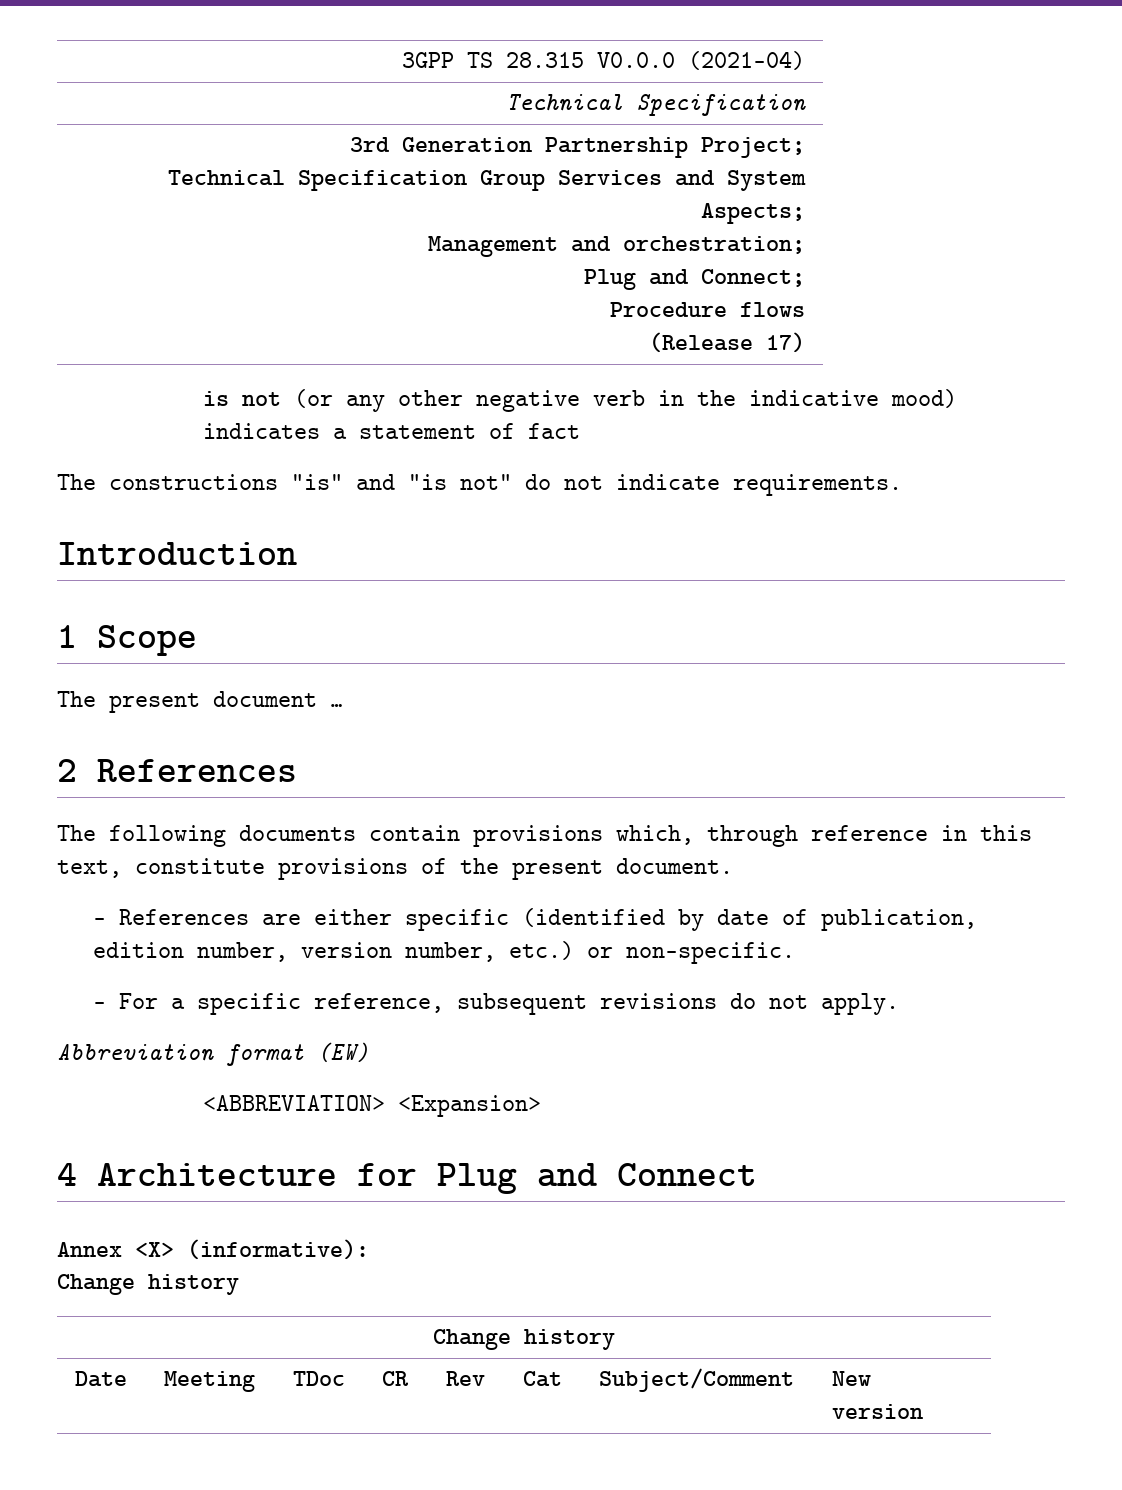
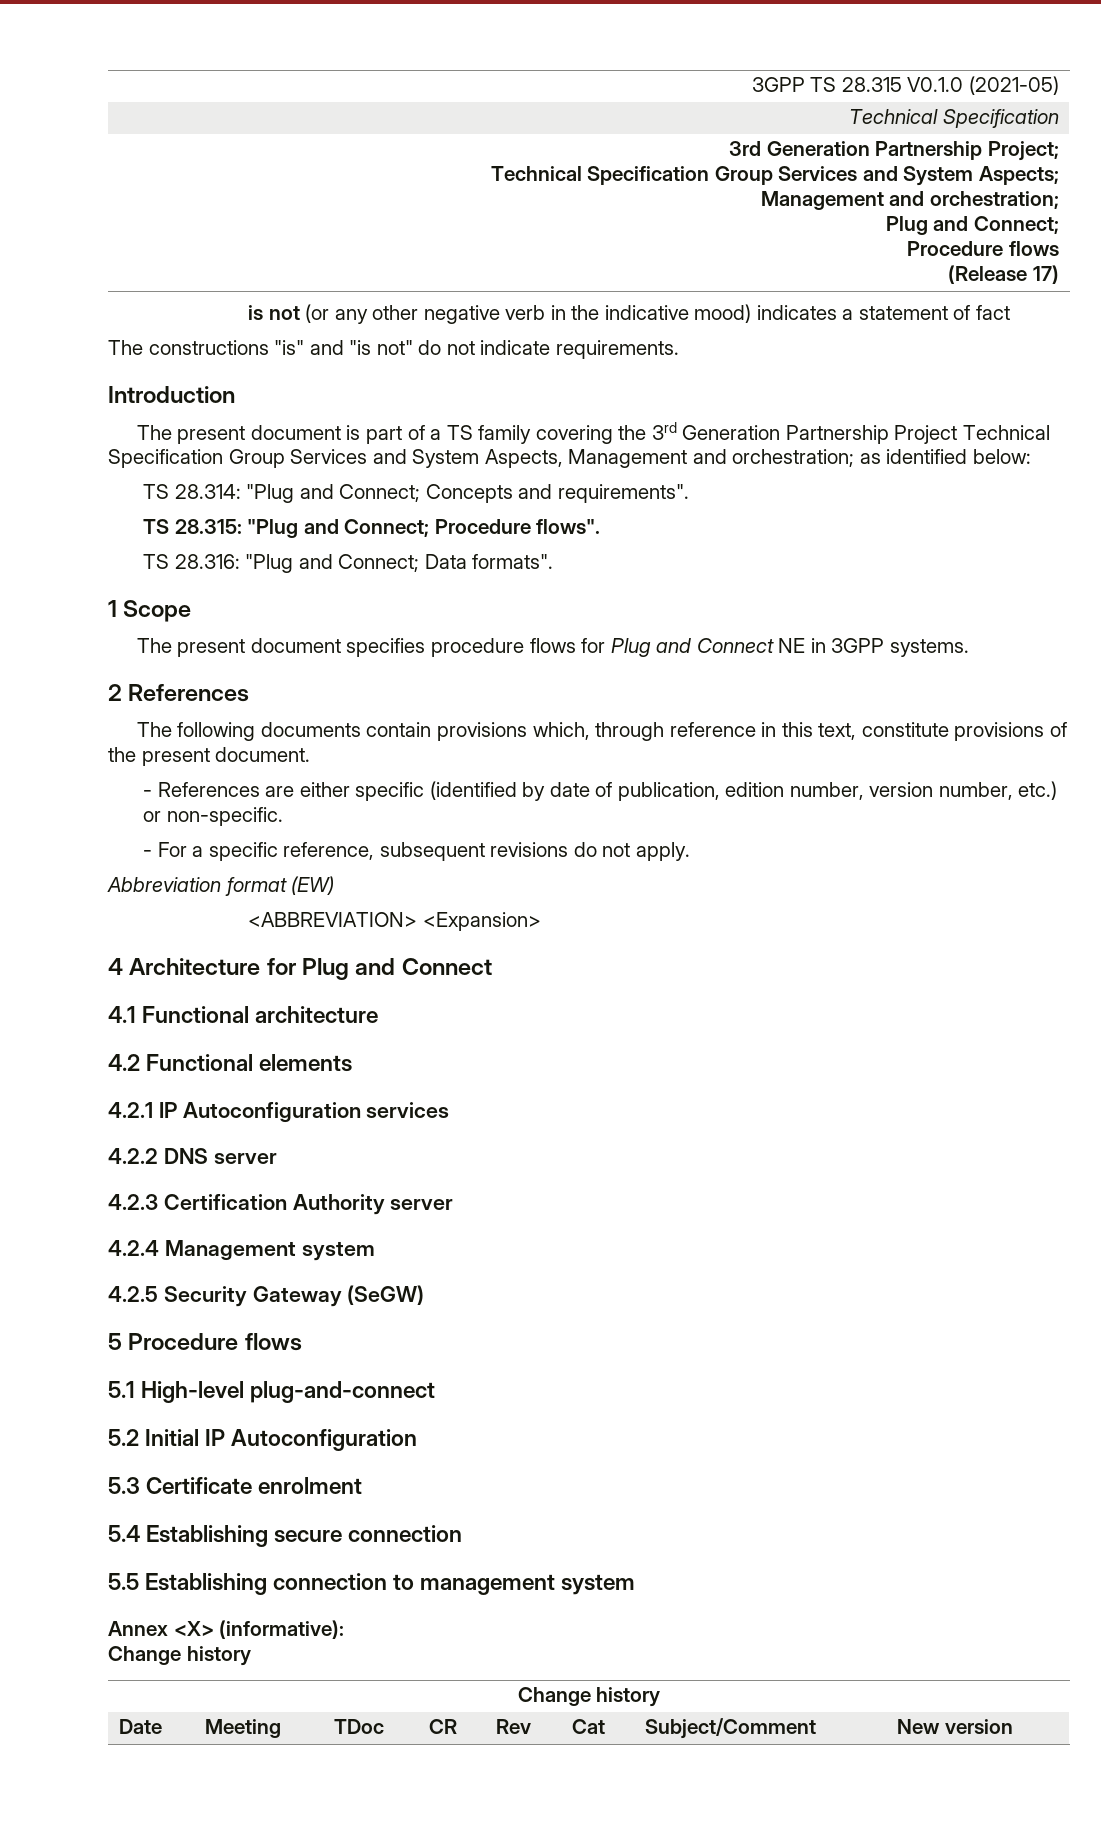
- 3GPP TS 28.315 V0.0.0 (2021-04)
+ 3GPP TS 28.315 V0.1.0 (2021-05)
+ The present document is part of a TS family covering the 3rd Generation Partnership Project Technical Specification Group Services and System Aspects, Management and orchestration; as identified below:
+ TS 28.314: "Plug and Connect; Concepts and requirements".
+ TS 28.315: "Plug and Connect; Procedure flows".
+ TS 28.316: "Plug and Connect; Data formats".
- The present document …
+ The present document specifies procedure flows for Plug and Connect NE in 3GPP systems.
+ 4.1 Functional architecture
+ 4.2 Functional elements
+ 4.2.1 IP Autoconfiguration services
+ 4.2.2 DNS server
+ 4.2.3 Certification Authority server
+ 4.2.4 Management system
+ 4.2.5 Security Gateway (SeGW)
+ 5 Procedure flows
+ 5.1 High-level plug-and-connect
+ 5.2 Initial IP Autoconfiguration
+ 5.3 Certificate enrolment
+ 5.4 Establishing secure connection
+ 5.5 Establishing connection to management system

